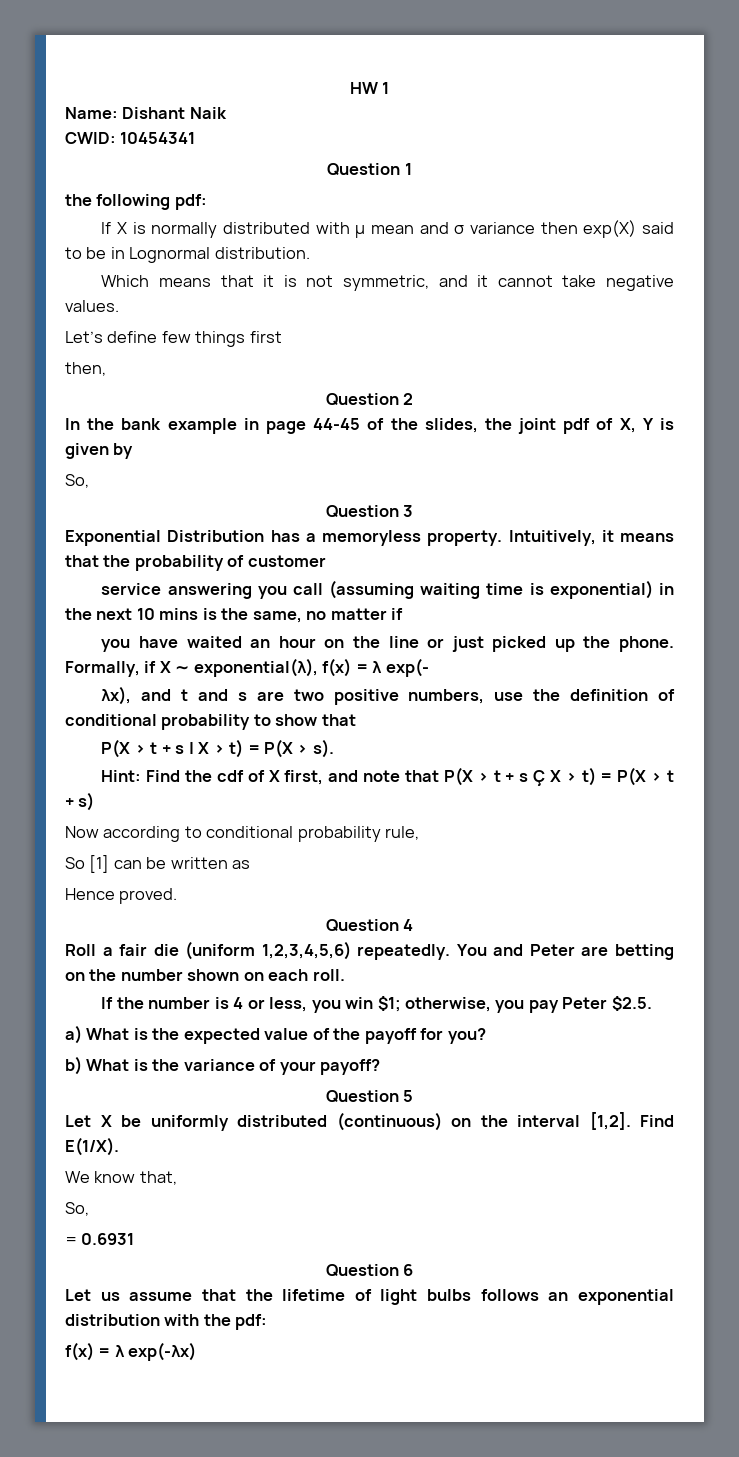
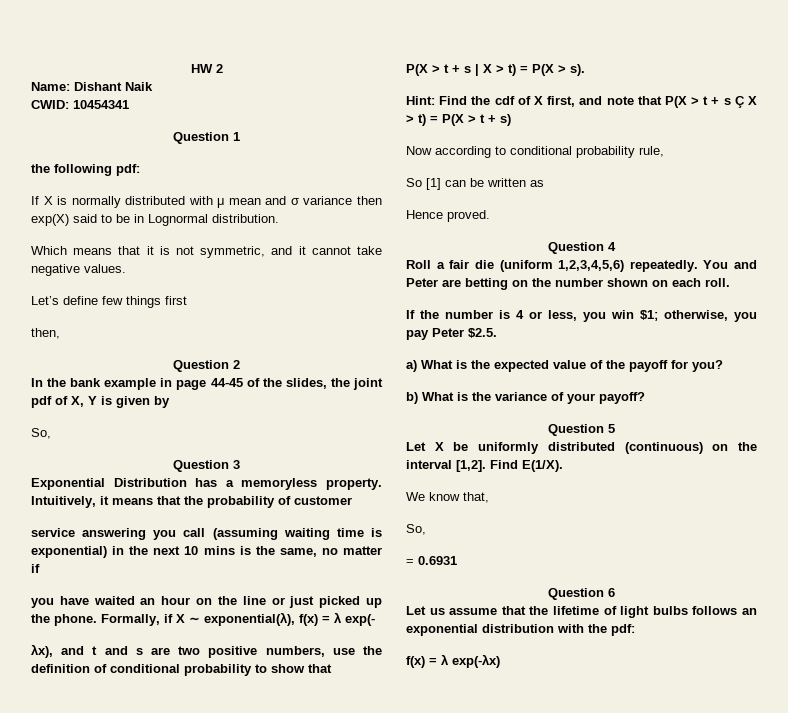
- HW 1
+ HW 2

